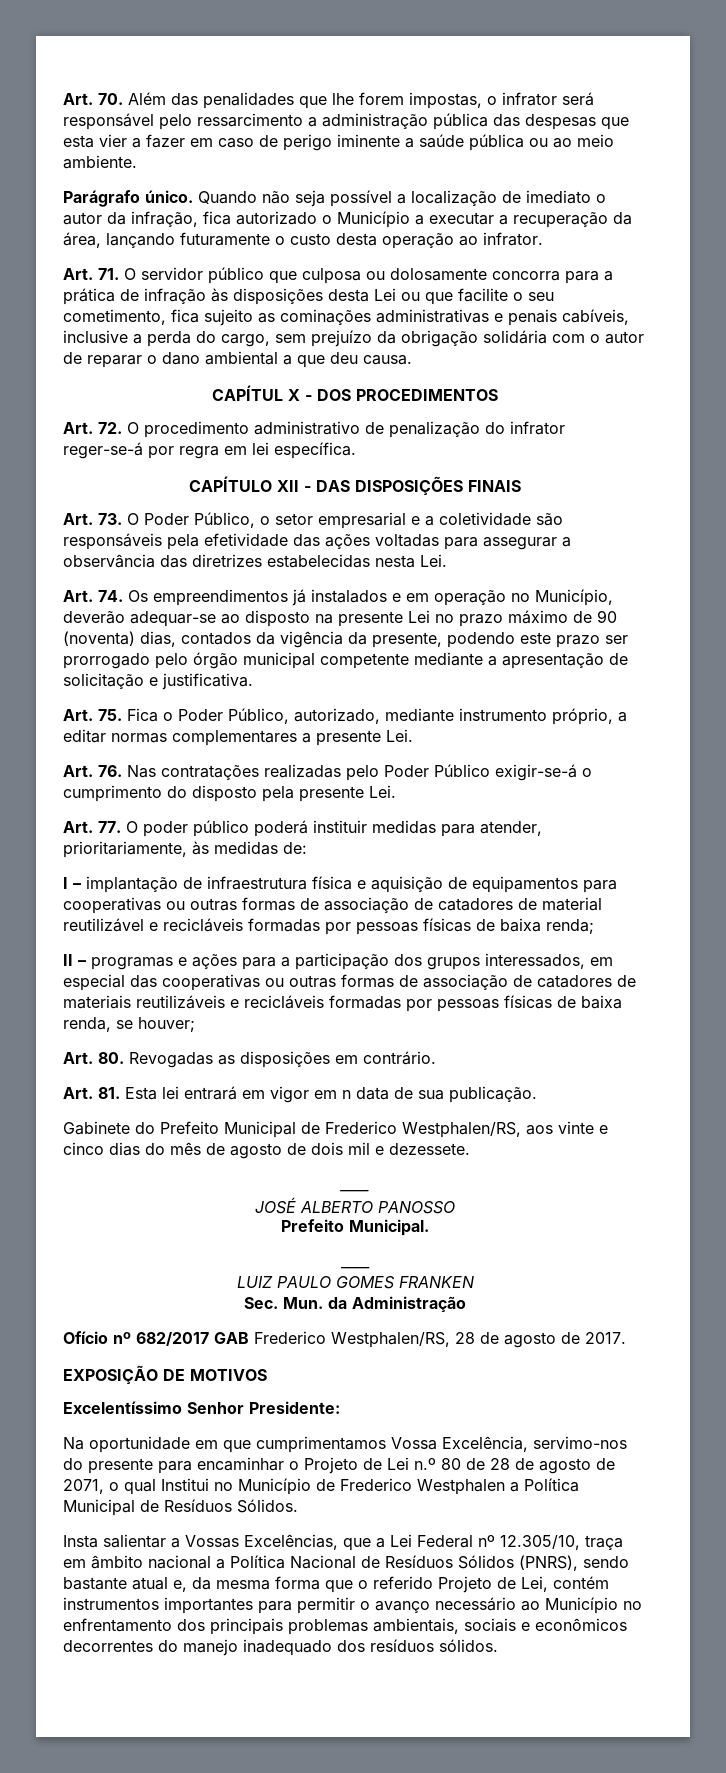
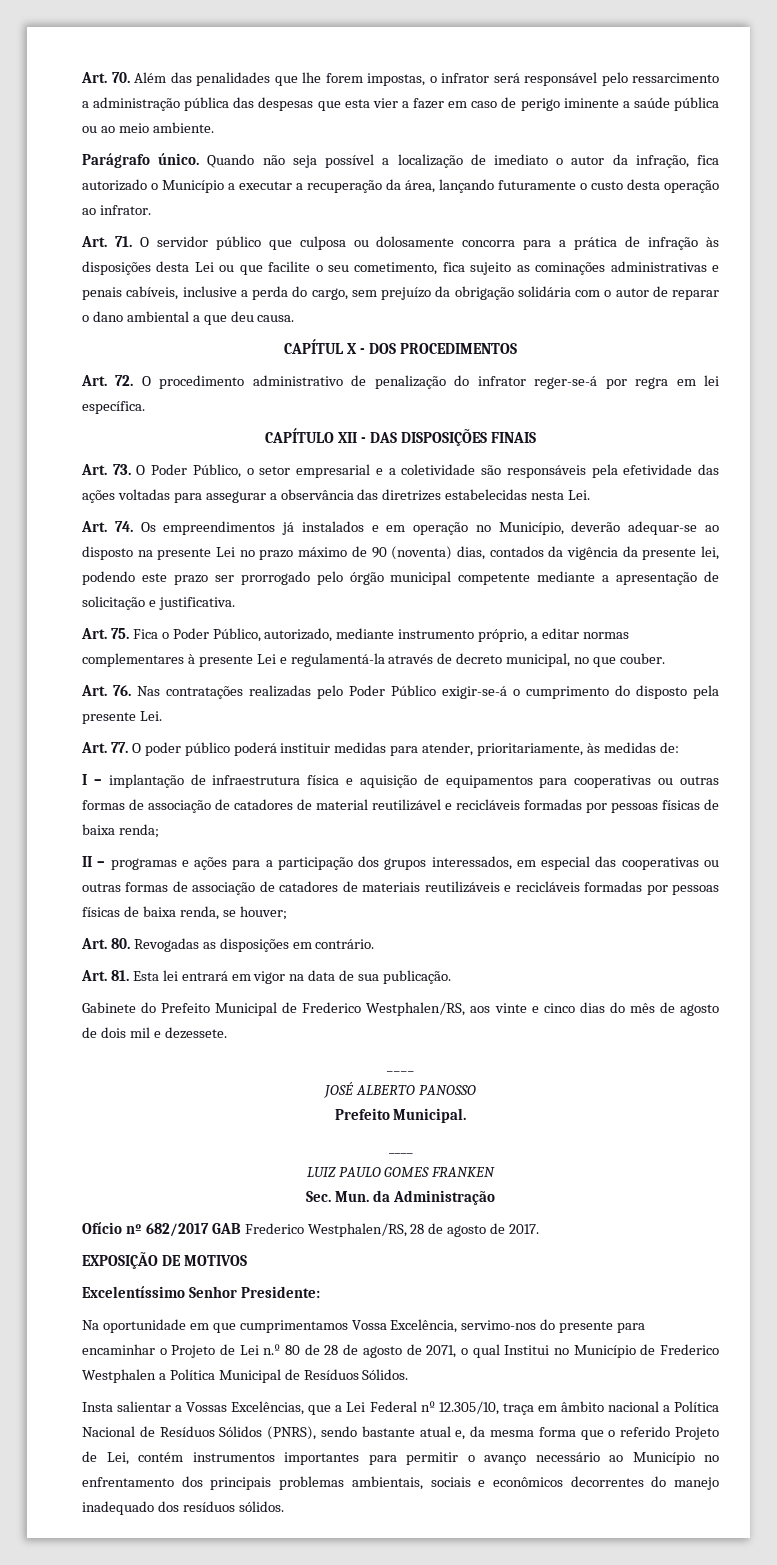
- Art. 74. Os empreendimentos já instalados e em operação no Município, deverão adequar-se ao disposto na presente Lei no prazo máximo de 90 (noventa) dias, contados da vigência da presente, podendo este prazo ser prorrogado pelo órgão municipal competente mediante a apresentação de solicitação e justificativa.
+ Art. 74. Os empreendimentos já instalados e em operação no Município, deverão adequar-se ao disposto na presente Lei no prazo máximo de 90 (noventa) dias, contados da vigência da presente lei, podendo este prazo ser prorrogado pelo órgão municipal competente mediante a apresentação de solicitação e justificativa.
- Art. 75. Fica o Poder Público, autorizado, mediante instrumento próprio, a editar normas complementares a presente Lei.
+ Art. 75. Fica o Poder Público, autorizado, mediante instrumento próprio, a editar normas complementares à presente Lei e regulamentá-la através de decreto municipal, no que couber.
- Art. 81. Esta lei entrará em vigor em n data de sua publicação.
+ Art. 81. Esta lei entrará em vigor na data de sua publicação.

